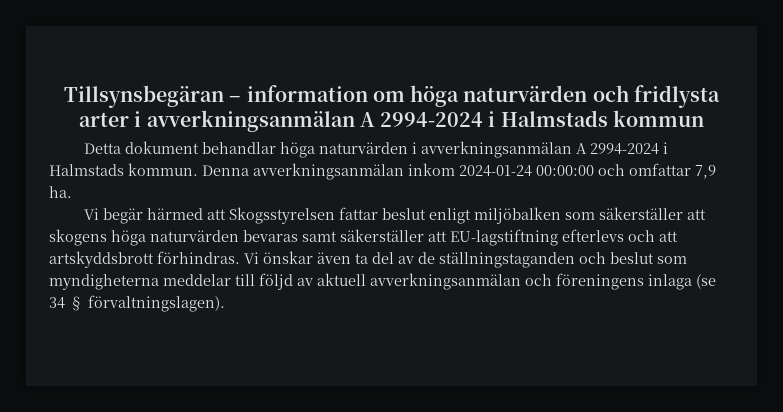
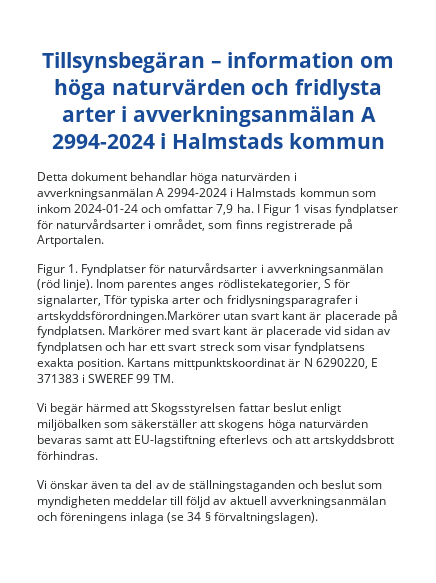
- Detta dokument behandlar höga naturvärden i avverkningsanmälan A 2994-2024 i Halmstads kommun. Denna avverkningsanmälan inkom 2024-01-24 00:00:00 och omfattar 7,9 ha.
+ Detta dokument behandlar höga naturvärden i avverkningsanmälan A 2994-2024 i Halmstads kommun som inkom 2024-01-24 och omfattar 7,9 ha. I Figur 1 visas fyndplatser för naturvårdsarter i området, som finns registrerade på Artportalen.
+ Figur 1. Fyndplatser för naturvårdsarter i avverkningsanmälan (röd linje). Inom parentes anges rödlistekategorier, S för signalarter, Tför typiska arter och fridlysningsparagrafer i artskyddsförordningen.Markörer utan svart kant är placerade på fyndplatsen. Markörer med svart kant är placerade vid sidan av fyndplatsen och har ett svart streck som visar fyndplatsens exakta position. Kartans mittpunktskoordinat är N 6290220, E 371383 i SWEREF 99 TM.
- Vi begär härmed att Skogsstyrelsen fattar beslut enligt miljöbalken som säkerställer att skogens höga naturvärden bevaras samt säkerställer att EU-lagstiftning efterlevs och att artskyddsbrott förhindras. Vi önskar även ta del av de ställningstaganden och beslut som myndigheterna meddelar till följd av aktuell avverkningsanmälan och föreningens inlaga (se 34 § förvaltningslagen).
+ Vi begär härmed att Skogsstyrelsen fattar beslut enligt miljöbalken som säkerställer att skogens höga naturvärden bevaras samt att EU-lagstiftning efterlevs och att artskyddsbrott förhindras.
+ Vi önskar även ta del av de ställningstaganden och beslut som myndigheten meddelar till följd av aktuell avverkningsanmälan och föreningens inlaga (se 34 § förvaltningslagen).

